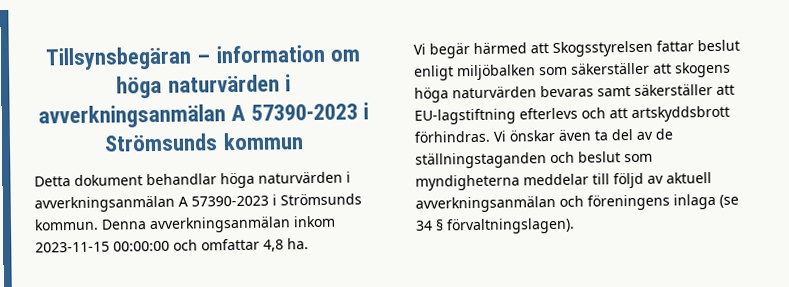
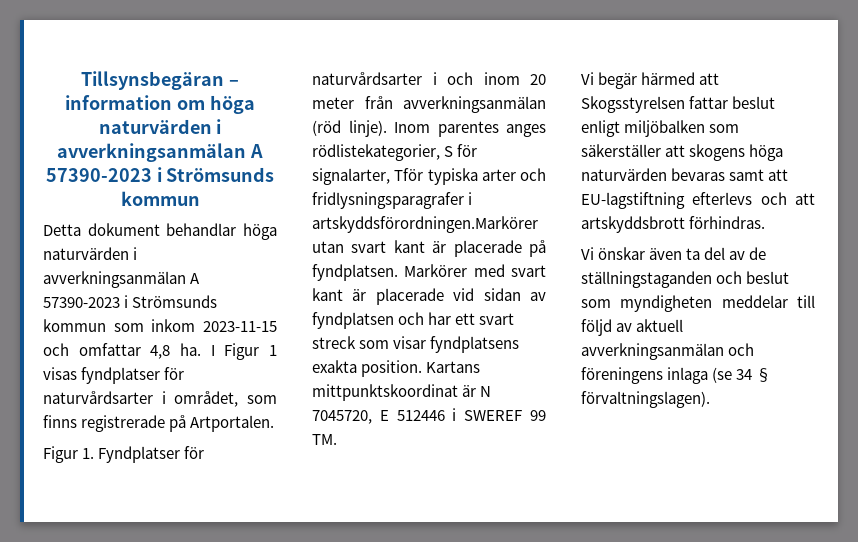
- Detta dokument behandlar höga naturvärden i avverkningsanmälan A 57390-2023 i Strömsunds kommun. Denna avverkningsanmälan inkom 2023-11-15 00:00:00 och omfattar 4,8 ha.
+ Detta dokument behandlar höga naturvärden i avverkningsanmälan A 57390-2023 i Strömsunds kommun som inkom 2023-11-15 och omfattar 4,8 ha. I Figur 1 visas fyndplatser för naturvårdsarter i området, som finns registrerade på Artportalen.
+ Figur 1. Fyndplatser för naturvårdsarter i och inom 20 meter från avverkningsanmälan (röd linje). Inom parentes anges rödlistekategorier, S för signalarter, Tför typiska arter och fridlysningsparagrafer i artskyddsförordningen.Markörer utan svart kant är placerade på fyndplatsen. Markörer med svart kant är placerade vid sidan av fyndplatsen och har ett svart streck som visar fyndplatsens exakta position. Kartans mittpunktskoordinat är N 7045720, E 512446 i SWEREF 99 TM.
- Vi begär härmed att Skogsstyrelsen fattar beslut enligt miljöbalken som säkerställer att skogens höga naturvärden bevaras samt säkerställer att EU-lagstiftning efterlevs och att artskyddsbrott förhindras. Vi önskar även ta del av de ställningstaganden och beslut som myndigheterna meddelar till följd av aktuell avverkningsanmälan och föreningens inlaga (se 34 § förvaltningslagen).
+ Vi begär härmed att Skogsstyrelsen fattar beslut enligt miljöbalken som säkerställer att skogens höga naturvärden bevaras samt att EU-lagstiftning efterlevs och att artskyddsbrott förhindras.
+ Vi önskar även ta del av de ställningstaganden och beslut som myndigheten meddelar till följd av aktuell avverkningsanmälan och föreningens inlaga (se 34 § förvaltningslagen).

